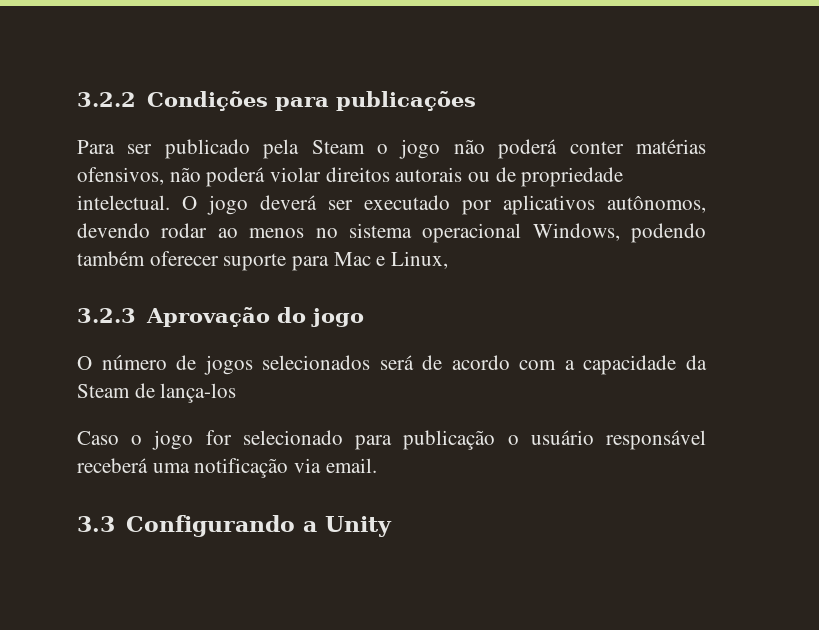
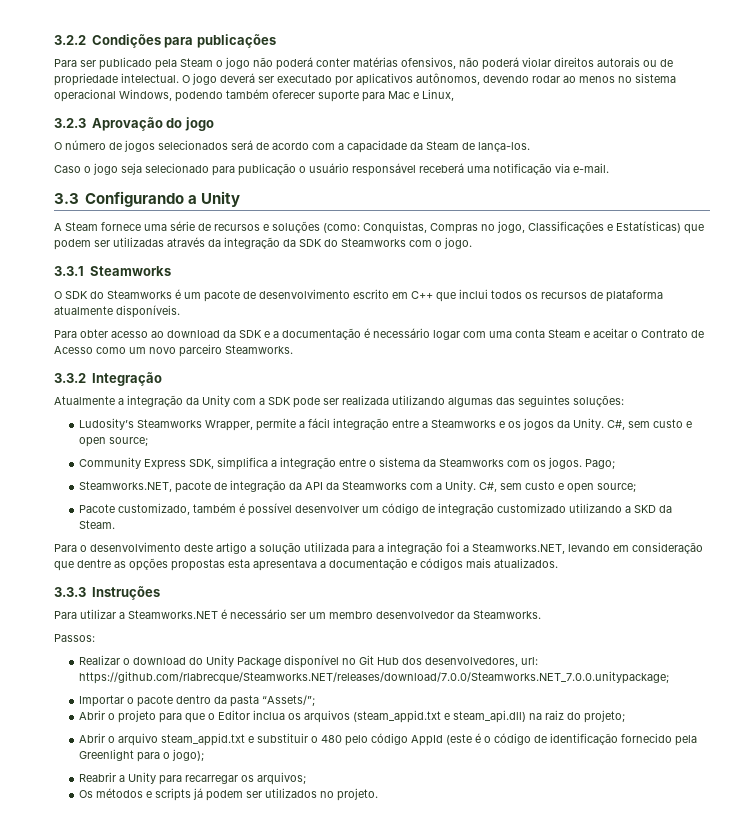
- O número de jogos selecionados será de acordo com a capacidade da Steam de lança-los
+ O número de jogos selecionados será de acordo com a capacidade da Steam de lança-los.
- Caso o jogo for selecionado para publicação o usuário responsável receberá uma notificação via email.
+ Caso o jogo seja selecionado para publicação o usuário responsável receberá uma notificação via e-mail.
+ A Steam fornece uma série de recursos e soluções (como: Conquistas, Compras no jogo, Classificações e Estatísticas) que podem ser utilizadas através da integração da SDK do Steamworks com o jogo.
+ 3.3.1 Steamworks
+ O SDK do Steamworks é um pacote de desenvolvimento escrito em C++ que inclui todos os recursos de plataforma atualmente disponíveis.
+ Para obter acesso ao download da SDK e a documentação é necessário logar com uma conta Steam e aceitar o Contrato de Acesso como um novo parceiro Steamworks.
+ 3.3.2 Integração
+ Atualmente a integração da Unity com a SDK pode ser realizada utilizando algumas das seguintes soluções:
+ Ludosity’s Steamworks Wrapper, permite a fácil integração entre a Steamworks e os jogos da Unity. C#, sem custo e open source;
+ Community Express SDK, simplifica a integração entre o sistema da Steamworks com os jogos. Pago;
+ Steamworks.NET, pacote de integração da API da Steamworks com a Unity. C#, sem custo e open source;
+ Pacote customizado, também é possível desenvolver um código de integração customizado utilizando a SKD da Steam.
+ Para o desenvolvimento deste artigo a solução utilizada para a integração foi a Steamworks.NET, levando em consideração que dentre as opções propostas esta apresentava a documentação e códigos mais atualizados.
+ 3.3.3 Instruções
+ Para utilizar a Steamworks.NET é necessário ser um membro desenvolvedor da Steamworks.
+ Passos:
+ Realizar o download do Unity Package disponível no Git Hub dos desenvolvedores, url: https://github.com/rlabrecque/Steamworks.NET/releases/download/7.0.0/Steamworks.NET_7.0.0.unitypackage;
+ Importar o pacote dentro da pasta “Assets/”;
+ Abrir o projeto para que o Editor inclua os arquivos (steam_appid.txt e steam_api.dll) na raiz do projeto;
+ Abrir o arquivo steam_appid.txt e substituir o 480 pelo código AppId (este é o código de identificação fornecido pela Greenlight para o jogo);
+ Reabrir a Unity para recarregar os arquivos;
+ Os métodos e scripts já podem ser utilizados no projeto.

